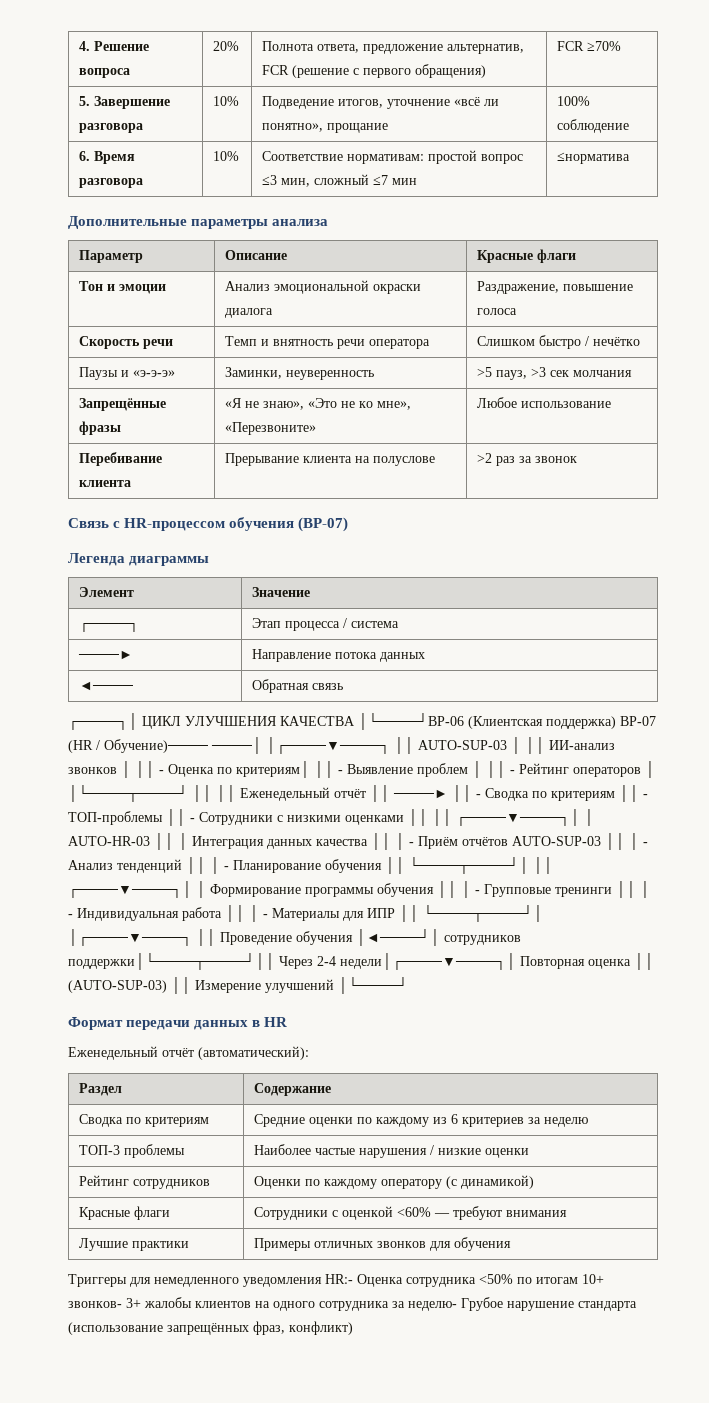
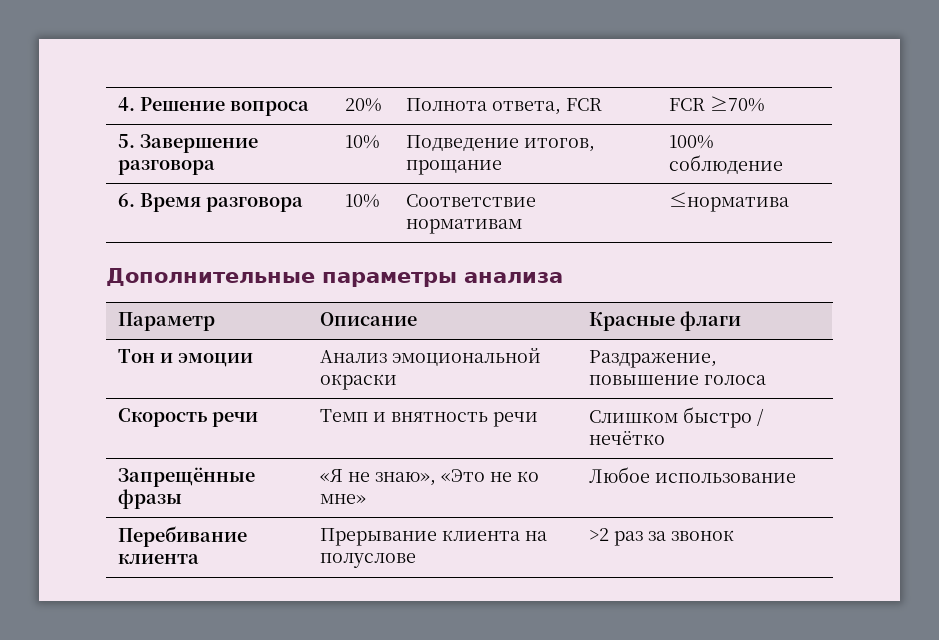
- 4. Решение вопроса | 20% | Полнота ответа, предложение альтернатив, FCR (решение с первого обращения) | FCR ≥70%
+ 4. Решение вопроса | 20% | Полнота ответа, FCR | FCR ≥70%
- 5. Завершение разговора | 10% | Подведение итогов, уточнение «всё ли понятно», прощание | 100% соблюдение
+ 5. Завершение разговора | 10% | Подведение итогов, прощание | 100% соблюдение
- 6. Время разговора | 10% | Соответствие нормативам: простой вопрос ≤3 мин, сложный ≤7 мин | ≤норматива
+ 6. Время разговора | 10% | Соответствие нормативам | ≤норматива
- Тон и эмоции | Анализ эмоциональной окраски диалога | Раздражение, повышение голоса
+ Тон и эмоции | Анализ эмоциональной окраски | Раздражение, повышение голоса
- Скорость речи | Темп и внятность речи оператора | Слишком быстро / нечётко
+ Скорость речи | Темп и внятность речи | Слишком быстро / нечётко
- Паузы и «э-э-э» | Заминки, неуверенность | >5 пауз, >3 сек молчания
- Запрещённые фразы | «Я не знаю», «Это не ко мне», «Перезвоните» | Любое использование
+ Запрещённые фразы | «Я не знаю», «Это не ко мне» | Любое использование
- Связь с HR-процессом обучения (BP-07)
- Легенда диаграммы
- Элемент | Значение
- ┌────┐ | Этап процесса / система
- ────► | Направление потока данных
- ◄──── | Обратная связь
- ┌────┐│ ЦИКЛ УЛУЧШЕНИЯ КАЧЕСТВА │└────┘BP-06 (Клиентская поддержка) BP-07 (HR / Обучение)──── ────│ │┌────▼────┐ ││ AUTO-SUP-03 │ ││ ИИ-анализ звонков │ ││ - Оценка по критериям│ ││ - Выявление проблем │ ││ - Рейтинг операторов │ │└────┬────┘ ││ ││ Еженедельный отчёт ││ ────► ││ - Сводка по критериям ││ - ТОП-проблемы ││ - Сотрудники с низкими оценками ││ ││ ┌────▼────┐│ │ AUTO-HR-03 ││ │ Интеграция данных качества ││ │ - Приём отчётов AUTO-SUP-03 ││ │ - Анализ тенденций ││ │ - Планирование обучения ││ └────┬────┘│ ││ ┌────▼────┐│ │ Формирование программы обучения ││ │ - Групповые тренинги ││ │ - Индивидуальная работа ││ │ - Материалы для ИПР ││ └────┬────┘│ │┌────▼────┐ ││ Проведение обучения │◄────┘│ сотрудников поддержки│└────┬────┘││ Через 2-4 недели│┌────▼────┐│ Повторная оценка ││ (AUTO-SUP-03) ││ Измерение улучшений │└────┘
- Формат передачи данных в HR
- Еженедельный отчёт (автоматический):
- Раздел | Содержание
- Сводка по критериям | Средние оценки по каждому из 6 критериев за неделю
- ТОП-3 проблемы | Наиболее частые нарушения / низкие оценки
- Рейтинг сотрудников | Оценки по каждому оператору (с динамикой)
- Красные флаги | Сотрудники с оценкой <60% — требуют внимания
- Лучшие практики | Примеры отличных звонков для обучения
- Триггеры для немедленного уведомления HR:- Оценка сотрудника <50% по итогам 10+ звонков- 3+ жалобы клиентов на одного сотрудника за неделю- Грубое нарушение стандарта (использование запрещённых фраз, конфликт)

